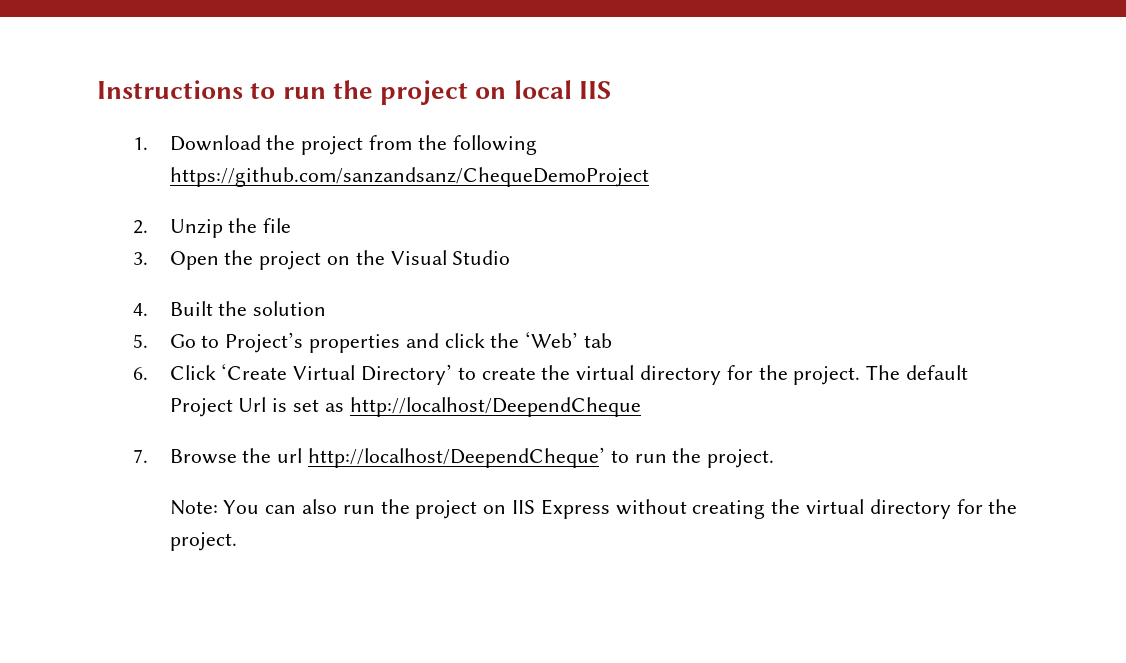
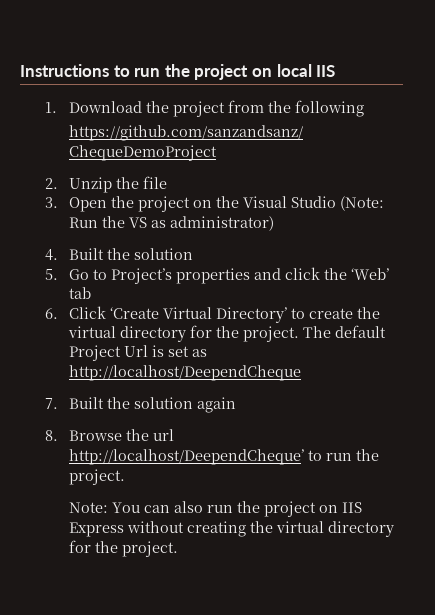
- 3. Open the project on the Visual Studio
+ 3. Open the project on the Visual Studio (Note: Run the VS as administrator)
- 7. Browse the url http://localhost/DeependCheque’ to run the project.
+ 7. Built the solution again
+ 8. Browse the url http://localhost/DeependCheque’ to run the project.

